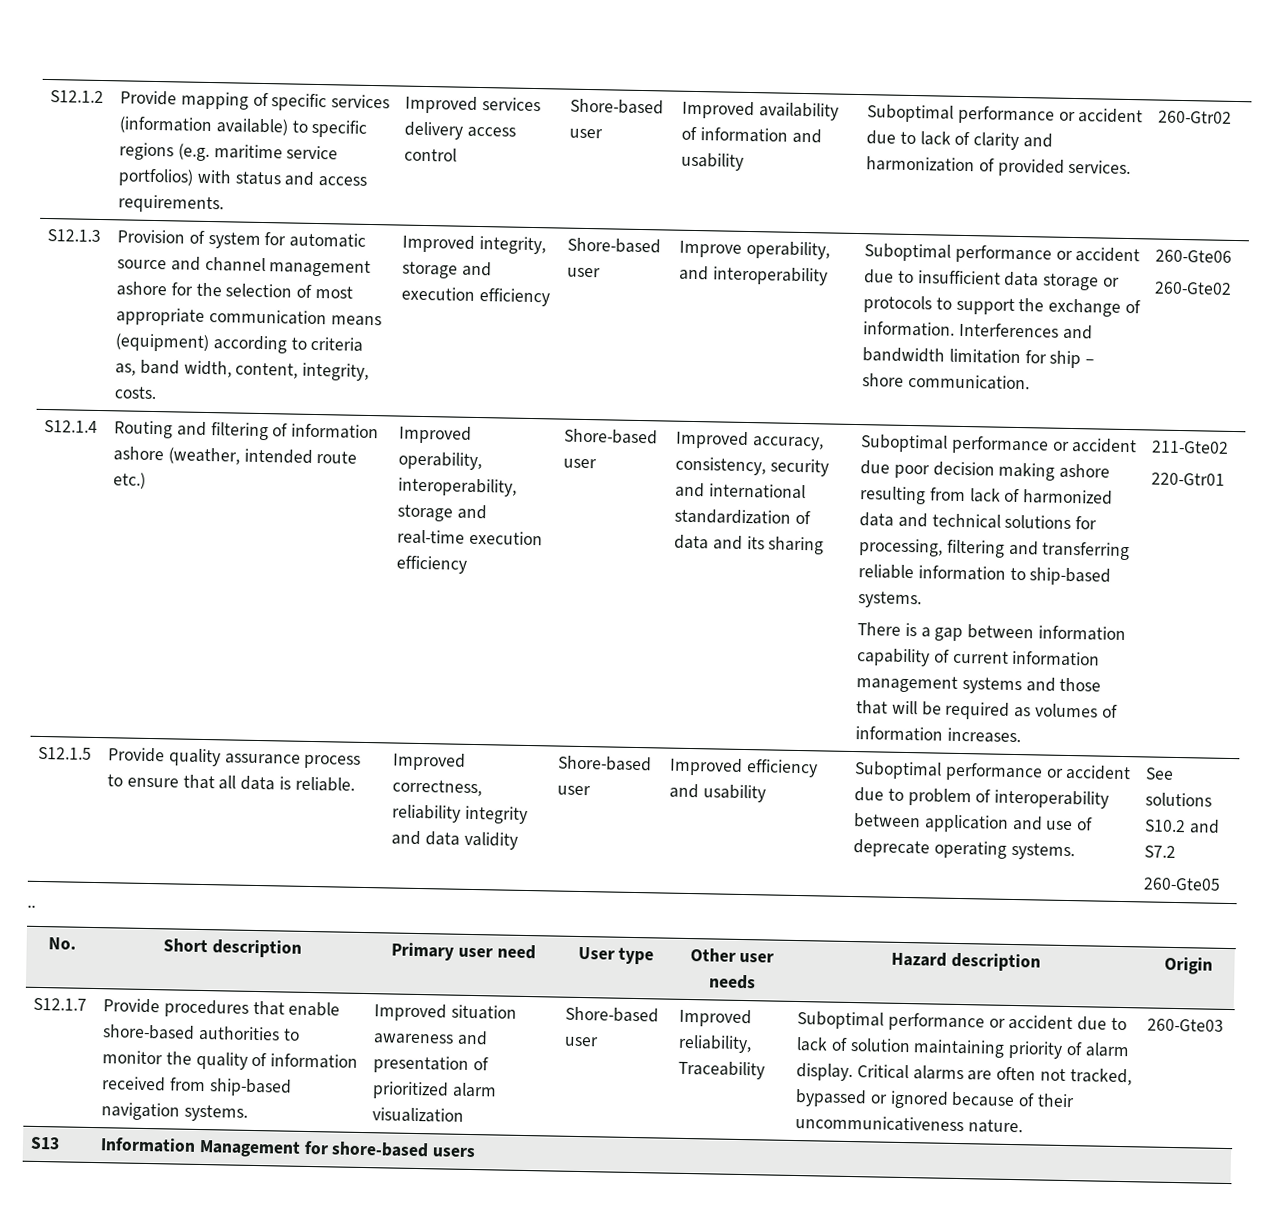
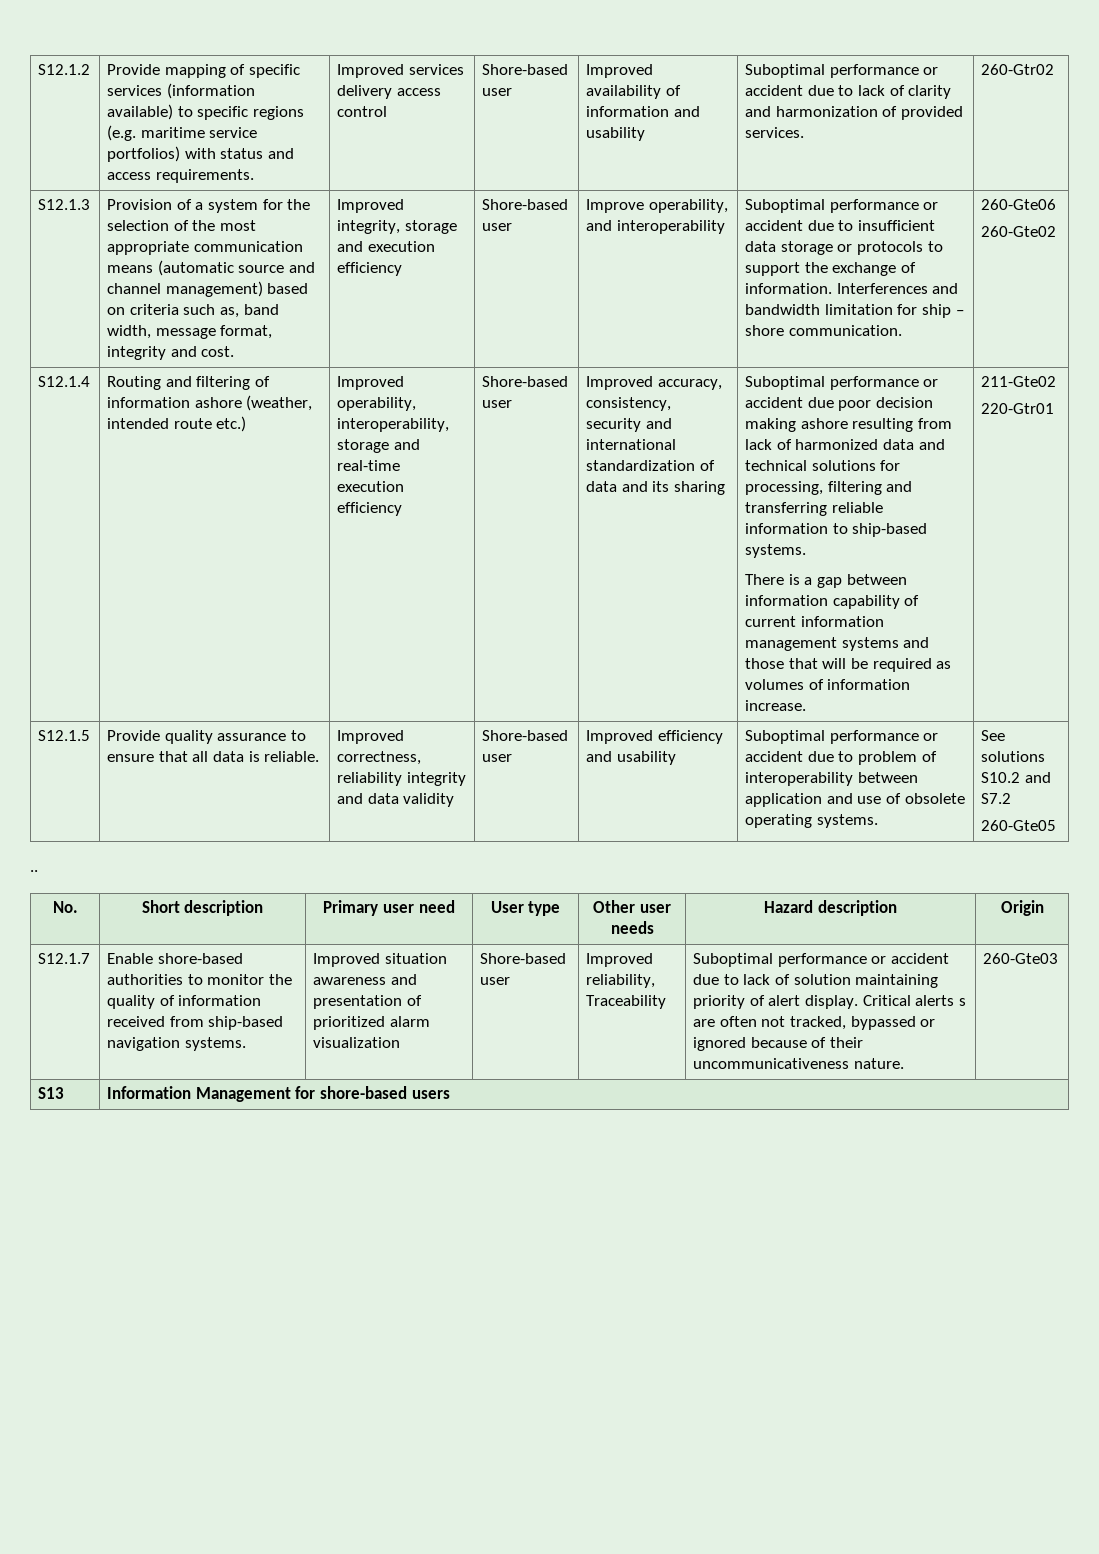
- Provision of system for automatic source and channel management ashore for the selection of most appropriate communication means (equipment) according to criteria as, band width, content, integrity, costs.
+ Provision of a system for the selection of the most appropriate communication means (automatic source and channel management) based on criteria such as, band width, message format, integrity and cost.
- There is a gap between information capability of current information management systems and those that will be required as volumes of information increases.
+ There is a gap between information capability of current information management systems and those that will be required as volumes of information increase.
- Provide quality assurance process to ensure that all data is reliable.
+ Provide quality assurance to ensure that all data is reliable.
- Suboptimal performance or accident due to problem of interoperability between application and use of deprecate operating systems.
+ Suboptimal performance or accident due to problem of interoperability between application and use of obsolete operating systems.
- Provide procedures that enable shore-based authorities to monitor the quality of information received from ship-based navigation systems.
+ Enable shore-based authorities to monitor the quality of information received from ship-based navigation systems.
- Suboptimal performance or accident due to lack of solution maintaining priority of alarm display.
+ Suboptimal performance or accident due to lack of solution maintaining priority of alert display.
- Critical alarms are often not tracked, bypassed or ignored because of their uncommunicativeness nature.
+ Critical alerts s are often not tracked, bypassed or ignored because of their uncommunicativeness nature.

